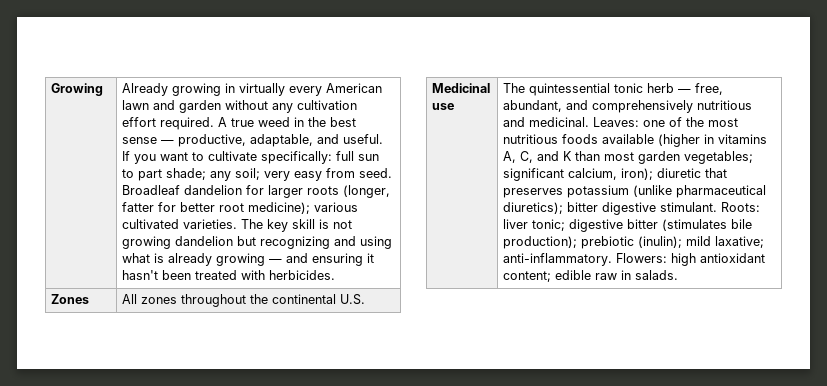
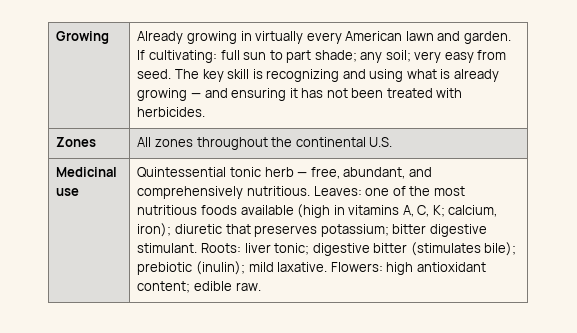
- Already growing in virtually every American lawn and garden without any cultivation effort required. A true weed in the best sense — productive, adaptable, and useful. If you want to cultivate specifically: full sun to part shade; any soil; very easy from seed.
+ Already growing in virtually every American lawn and garden. If cultivating: full sun to part shade; any soil; very easy from seed.
- Broadleaf dandelion for larger roots (longer, fatter for better root medicine); various cultivated varieties. The key skill is not growing dandelion but recognizing and using what is already growing — and ensuring it hasn't been treated with herbicides.
+ The key skill is recognizing and using what is already growing — and ensuring it has not been treated with herbicides.
- The quintessential tonic herb — free, abundant, and comprehensively nutritious and medicinal.
+ Quintessential tonic herb — free, abundant, and comprehensively nutritious.
- Leaves: one of the most nutritious foods available (higher in vitamins A, C, and K than most garden vegetables; significant calcium, iron); diuretic that preserves potassium (unlike pharmaceutical diuretics); bitter digestive stimulant.
+ Leaves: one of the most nutritious foods available (high in vitamins A, C, K; calcium, iron); diuretic that preserves potassium; bitter digestive stimulant.
- Roots: liver tonic; digestive bitter (stimulates bile production); prebiotic (inulin); mild laxative; anti-inflammatory.
+ Roots: liver tonic; digestive bitter (stimulates bile); prebiotic (inulin); mild laxative.
- Flowers: high antioxidant content; edible raw in salads.
+ Flowers: high antioxidant content; edible raw.

